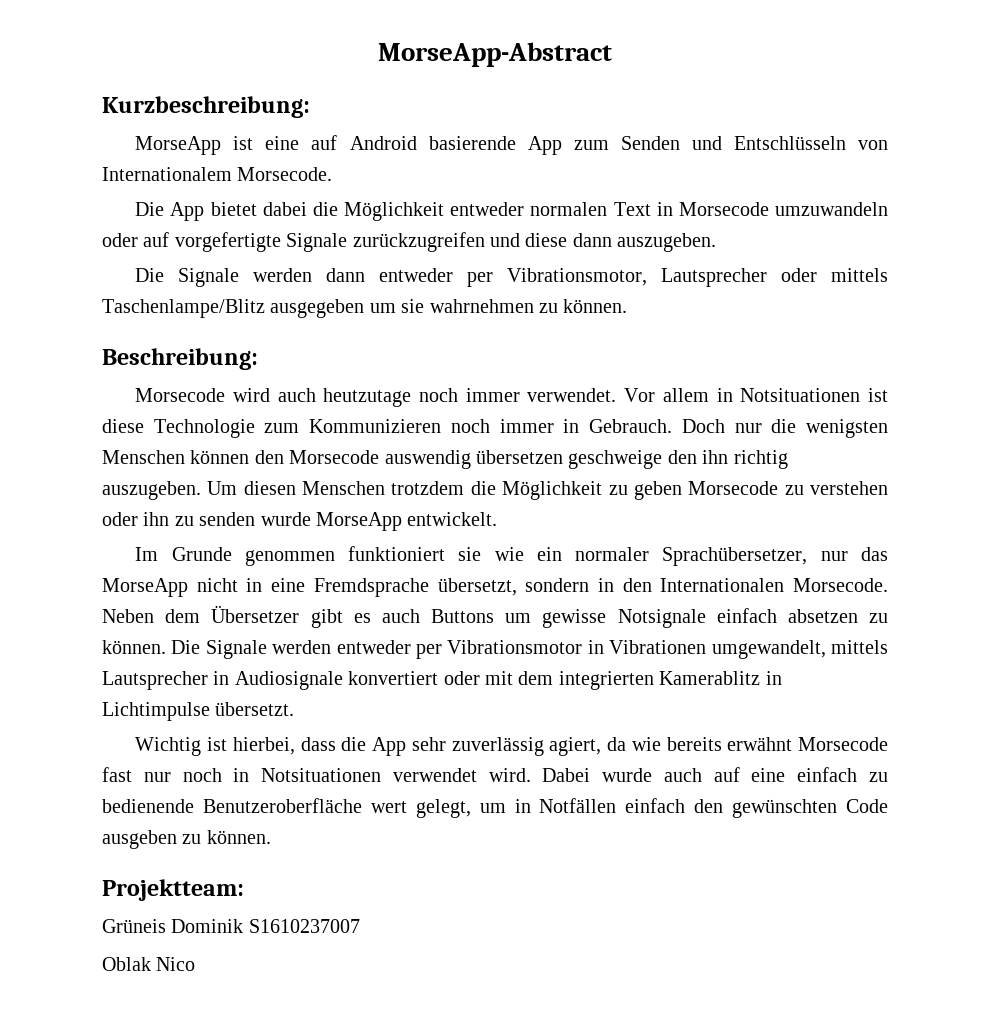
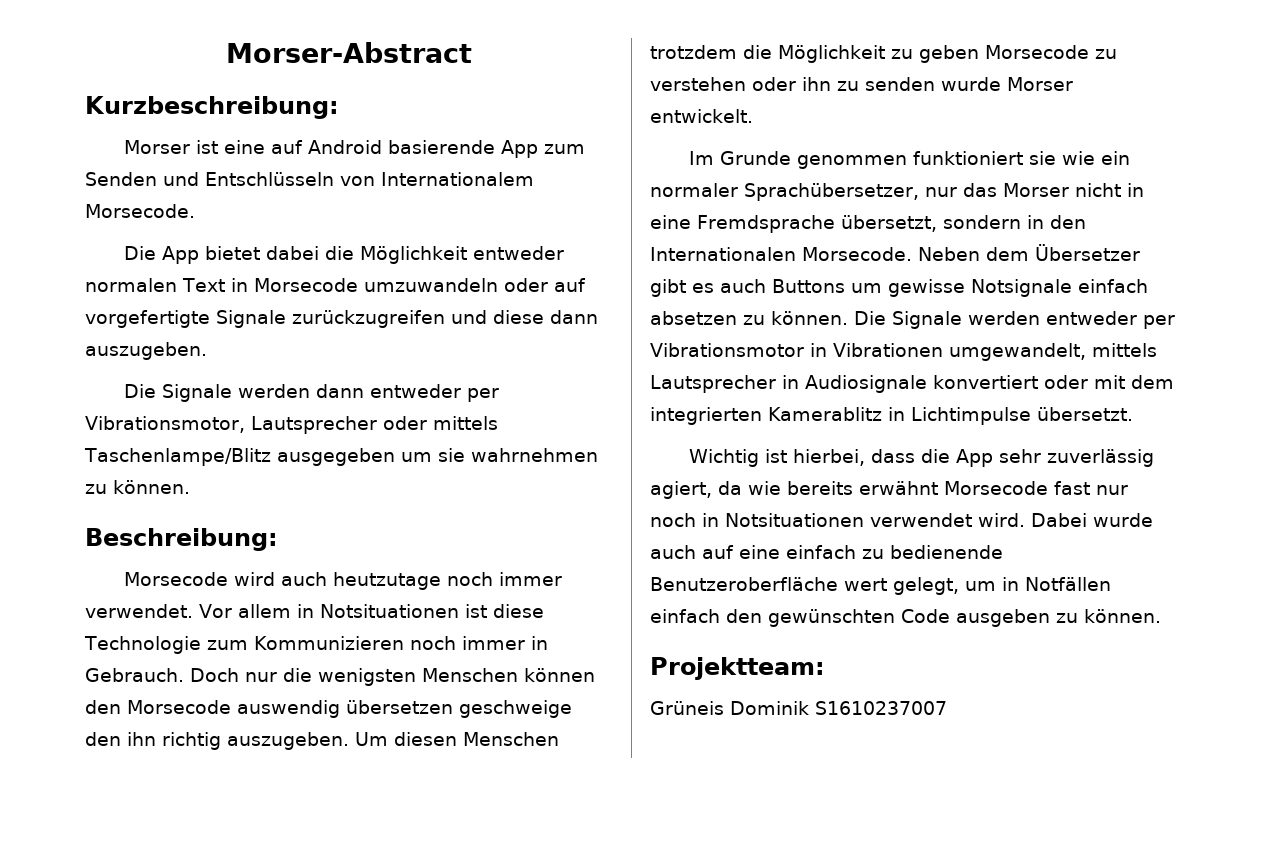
- MorseApp-Abstract
+ Morser-Abstract
- MorseApp ist eine auf Android basierende App zum Senden und Entschlüsseln von Internationalem Morsecode.
+ Morser ist eine auf Android basierende App zum Senden und Entschlüsseln von Internationalem Morsecode.
- Um diesen Menschen trotzdem die Möglichkeit zu geben Morsecode zu verstehen oder ihn zu senden wurde MorseApp entwickelt.
+ Um diesen Menschen trotzdem die Möglichkeit zu geben Morsecode zu verstehen oder ihn zu senden wurde Morser entwickelt.
- Im Grunde genommen funktioniert sie wie ein normaler Sprachübersetzer, nur das MorseApp nicht in eine Fremdsprache übersetzt, sondern in den Internationalen Morsecode.
+ Im Grunde genommen funktioniert sie wie ein normaler Sprachübersetzer, nur das Morser nicht in eine Fremdsprache übersetzt, sondern in den Internationalen Morsecode.
- Oblak Nico

